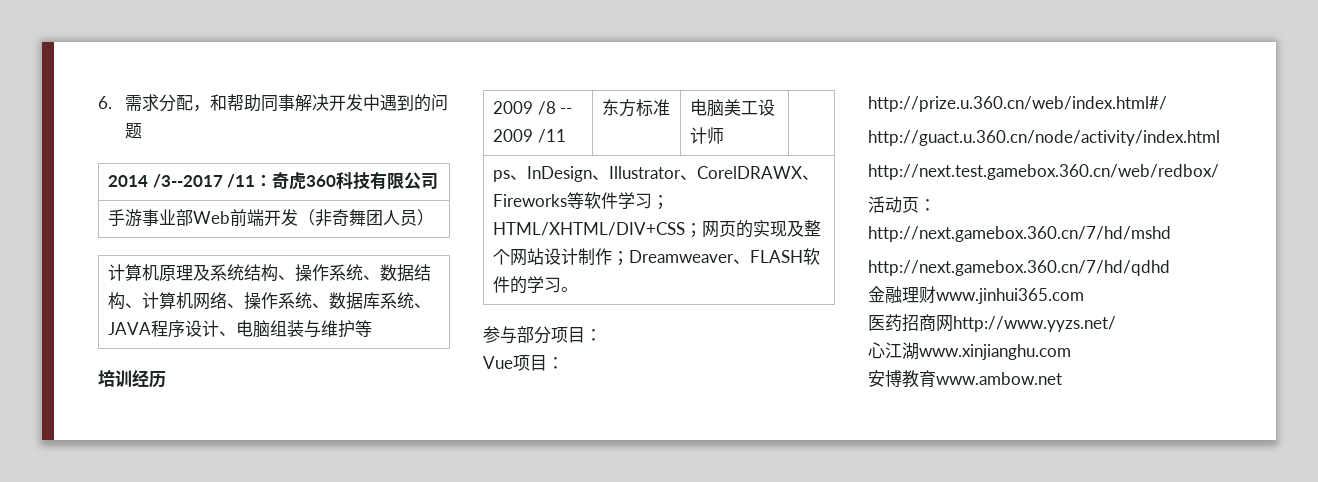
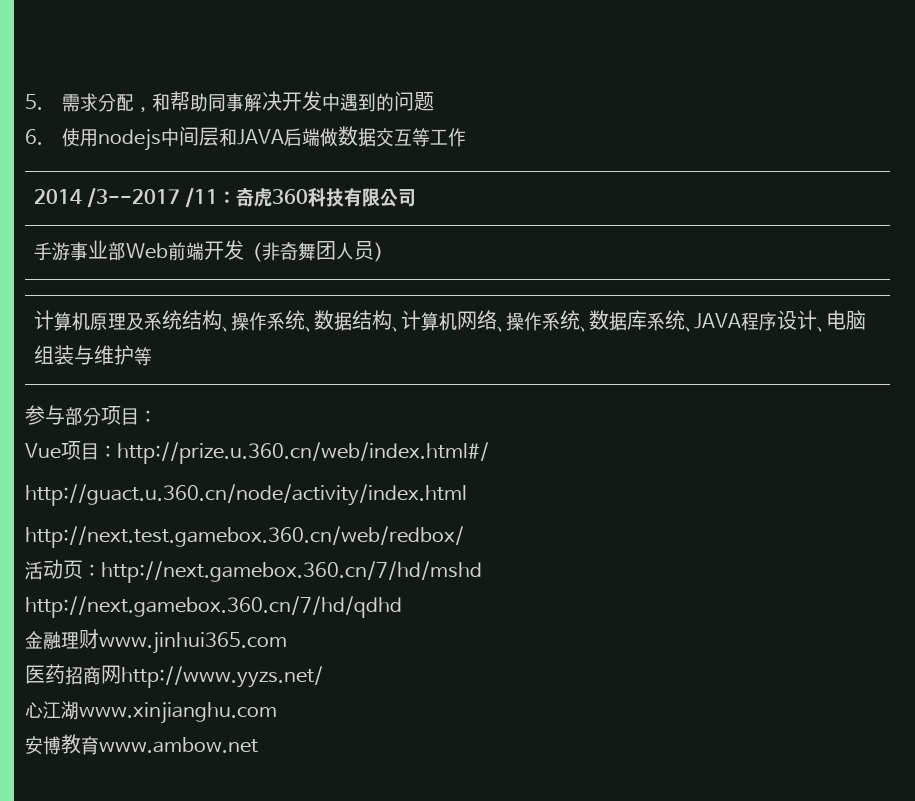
- 6.需求分配，和帮助同事解决开发中遇到的问题
+ 5.需求分配，和帮助同事解决开发中遇到的问题
+ 6.使用nodejs中间层和JAVA后端做数据交互等工作
- 培训经历
- 2009 /8 -- 2009 /11 | 东方标准 | 电脑美工设计师 |
- ps、InDesign、Illustrator、CorelDRAWX、Fireworks等软件学习；HTML/XHTML/DIV+CSS；网页的实现及整个网站设计制作；Dreamweaver、FLASH软件的学习。

